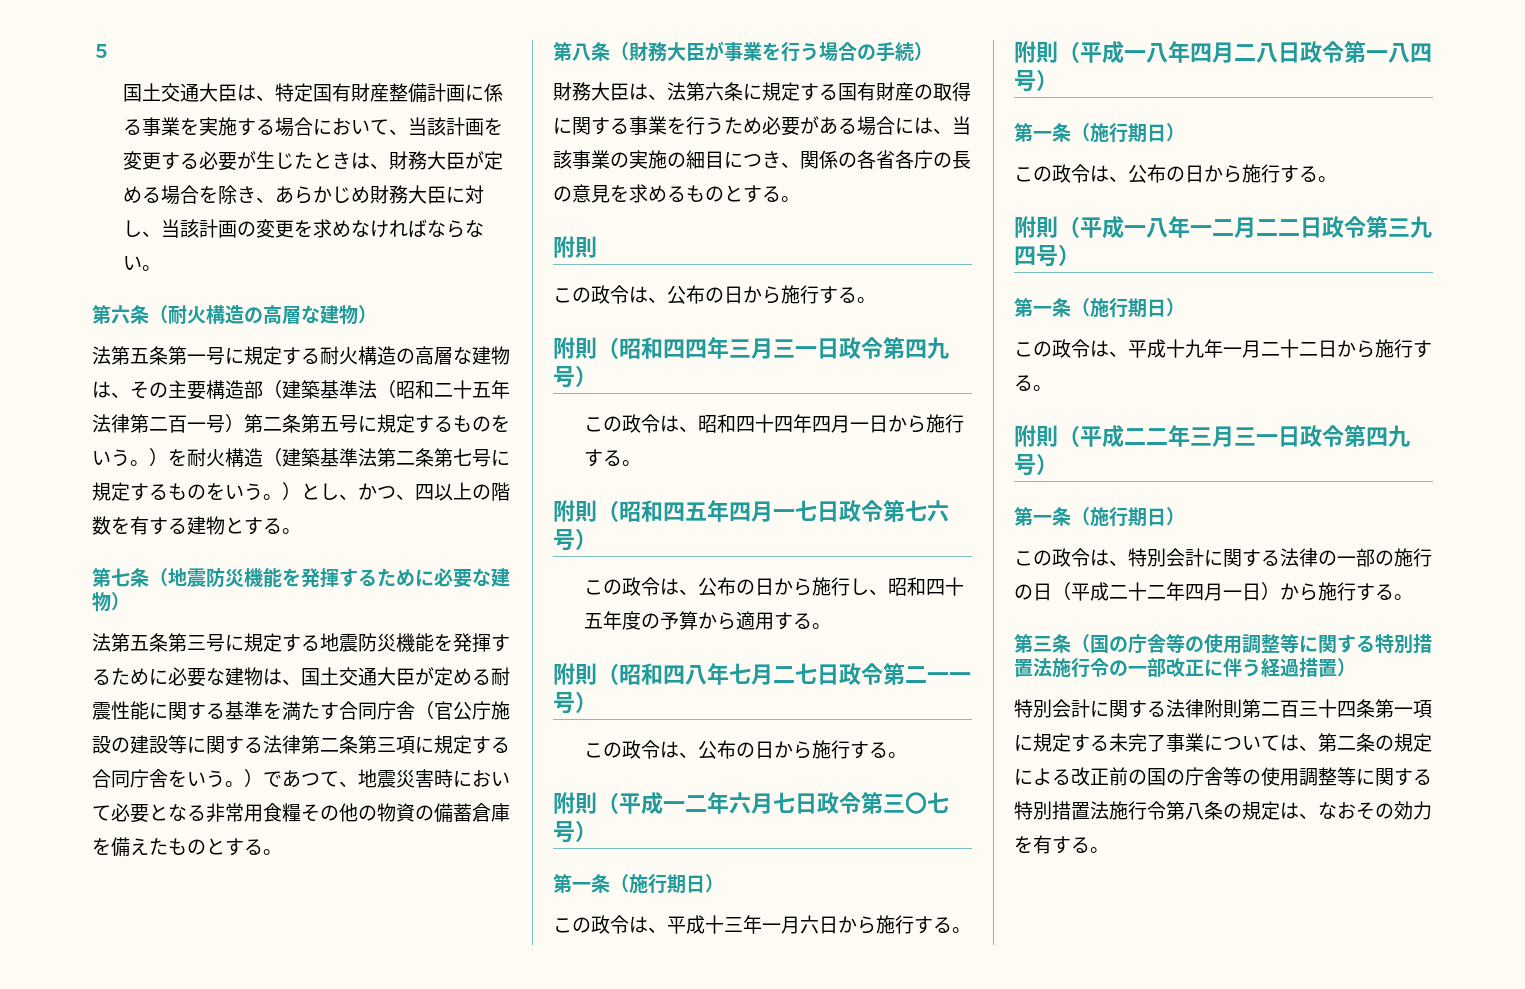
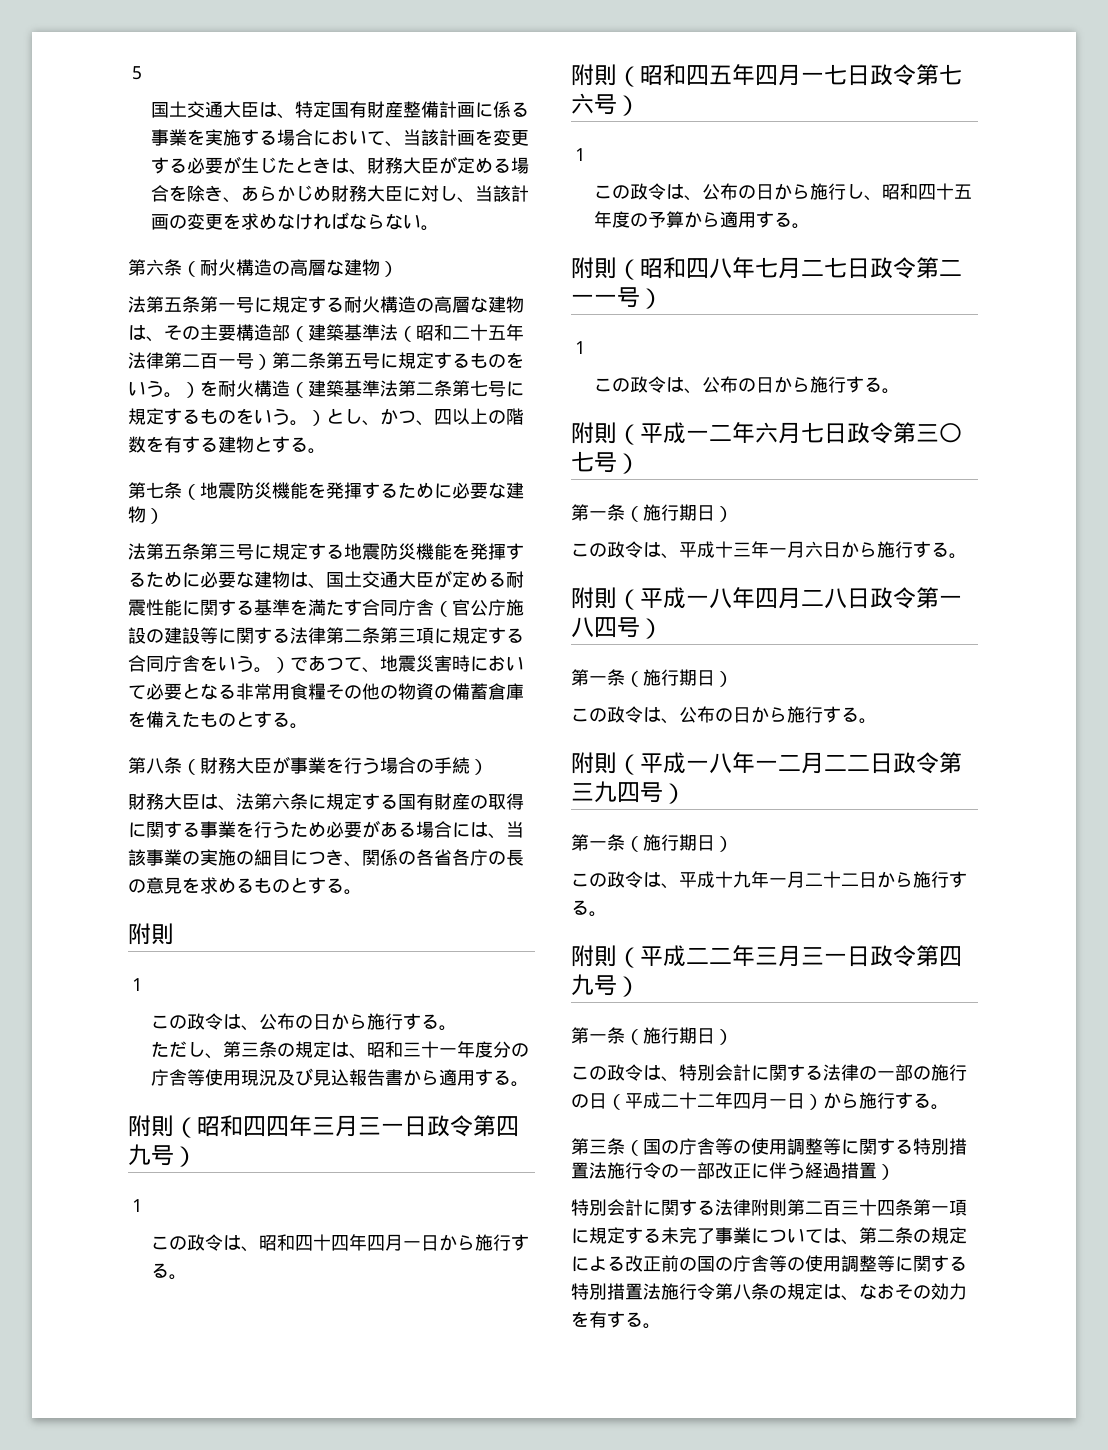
  財務大臣は、法第六条に規定する国有財産の取得に関する事業を行うため必要がある場合には、当該事業の実施の細目につき、関係の各省各庁の長の意見を求めるものとする。
  附則
+ １
  この政令は、公布の日から施行する。
+ ただし、第三条の規定は、昭和三十一年度分の庁舎等使用現況及び見込報告書から適用する。
  附則（昭和四四年三月三一日政令第四九号）
+ １
  附則（昭和四五年四月一七日政令第七六号）
+ １
  附則（昭和四八年七月二七日政令第二一一号）
+ １

